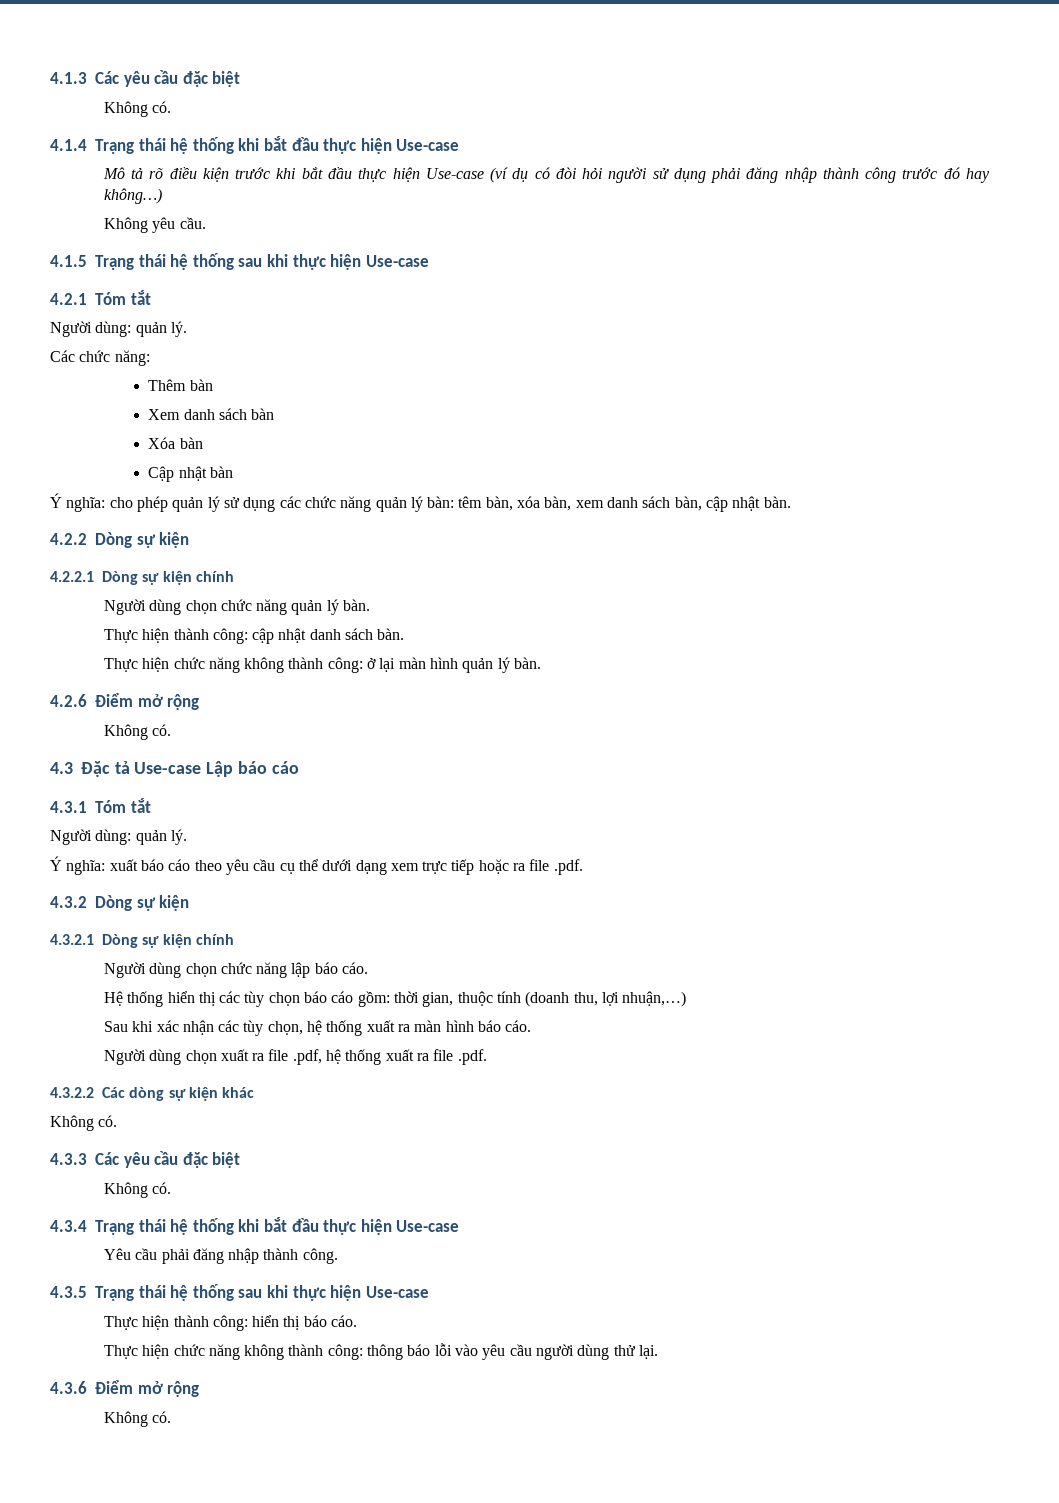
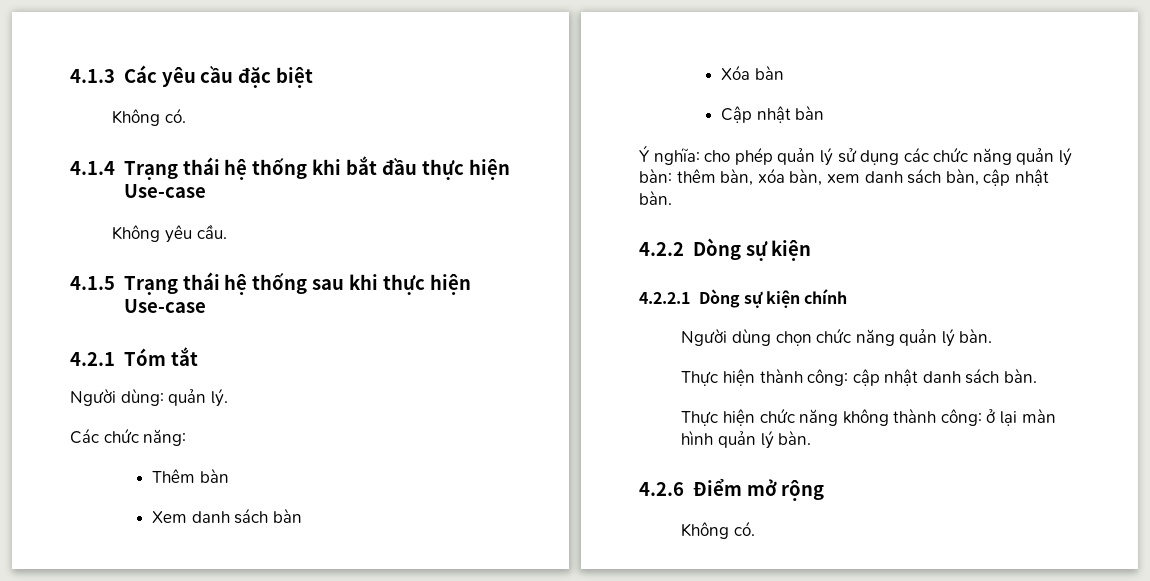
- Mô tả rõ điều kiện trước khi bắt đầu thực hiện Use-case (ví dụ có đòi hỏi người sử dụng phải đăng nhập thành công trước đó hay không…)
- Ý nghĩa: cho phép quản lý sử dụng các chức năng quản lý bàn: têm bàn, xóa bàn, xem danh sách bàn, cập nhật bàn.
+ Ý nghĩa: cho phép quản lý sử dụng các chức năng quản lý bàn: thêm bàn, xóa bàn, xem danh sách bàn, cập nhật bàn.
- 4.3 Đặc tả Use-case Lập báo cáo
- 4.3.1 Tóm tắt
- Người dùng: quản lý.
- Ý nghĩa: xuất báo cáo theo yêu cầu cụ thể dưới dạng xem trực tiếp hoặc ra file .pdf.
- 4.3.2 Dòng sự kiện
- 4.3.2.1 Dòng sự kiện chính
- Người dùng chọn chức năng lập báo cáo.
- Hệ thống hiển thị các tùy chọn báo cáo gồm: thời gian, thuộc tính (doanh thu, lợi nhuận,…)
- Sau khi xác nhận các tùy chọn, hệ thống xuất ra màn hình báo cáo.
- Người dùng chọn xuất ra file .pdf, hệ thống xuất ra file .pdf.
- 4.3.2.2 Các dòng sự kiện khác
- Không có.
- 4.3.3 Các yêu cầu đặc biệt
- Không có.
- 4.3.4 Trạng thái hệ thống khi bắt đầu thực hiện Use-case
- Yêu cầu phải đăng nhập thành công.
- 4.3.5 Trạng thái hệ thống sau khi thực hiện Use-case
- Thực hiện thành công: hiển thị báo cáo.
- Thực hiện chức năng không thành công: thông báo lỗi vào yêu cầu người dùng thử lại.
- 4.3.6 Điểm mở rộng
- Không có.

